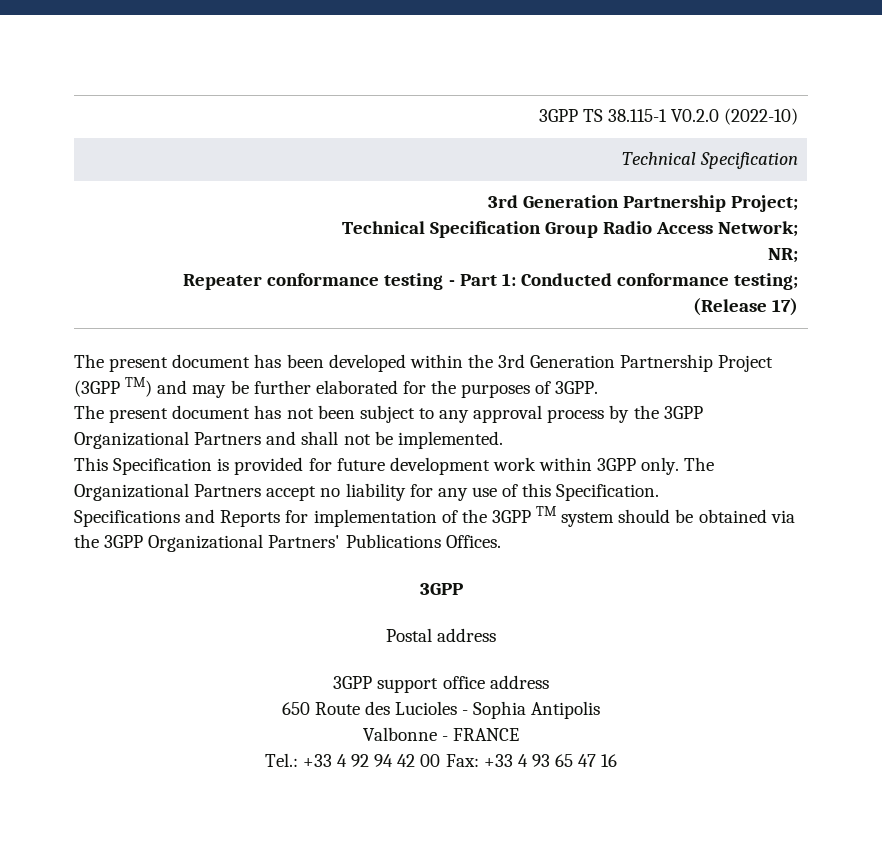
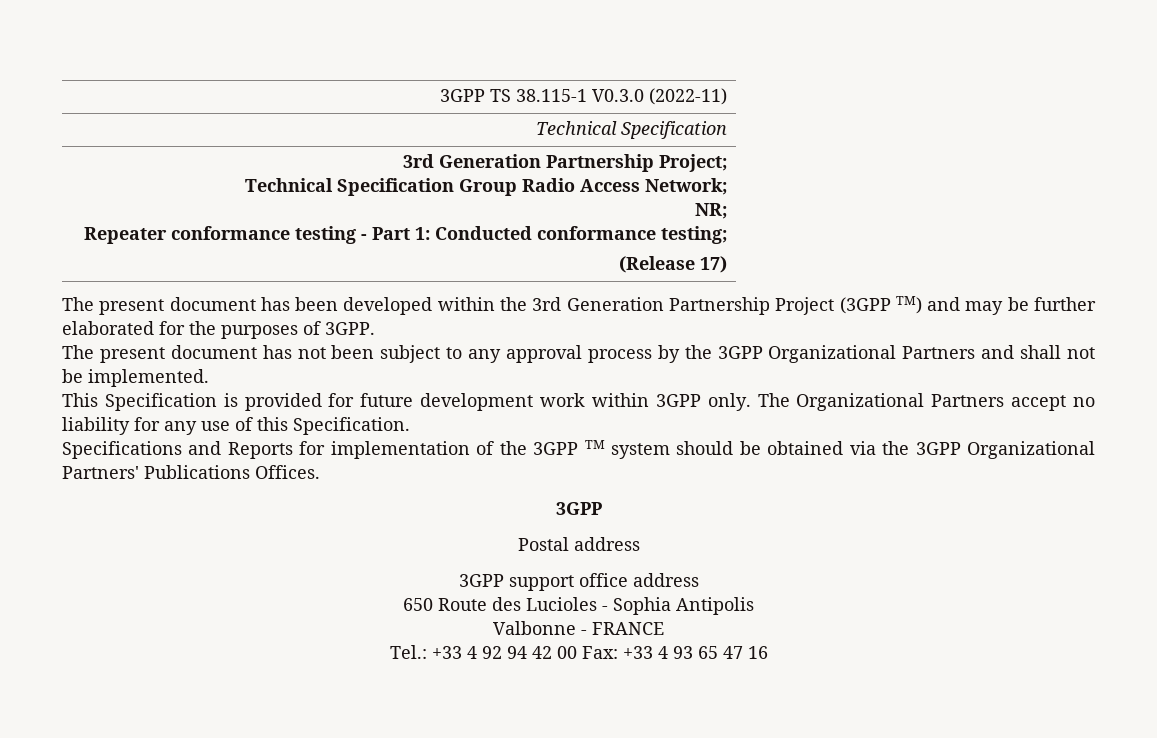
- 3GPP TS 38.115-1 V0.2.0 (2022-10)
+ 3GPP TS 38.115-1 V0.3.0 (2022-11)

